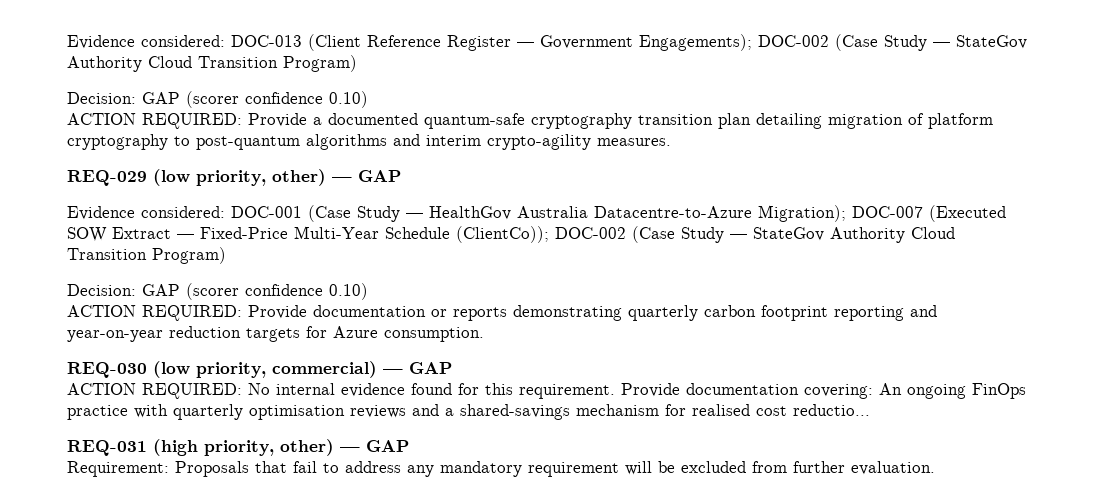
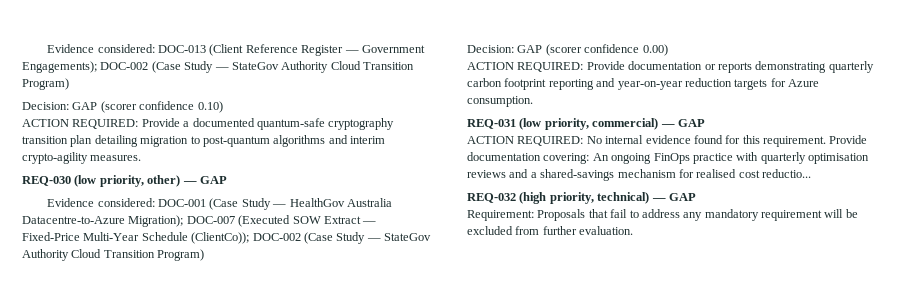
- ACTION REQUIRED: Provide a documented quantum-safe cryptography transition plan detailing migration of platform cryptography to post-quantum algorithms and interim crypto-agility measures.
+ ACTION REQUIRED: Provide a documented quantum-safe cryptography transition plan detailing migration to post-quantum algorithms and interim crypto-agility measures.
- REQ-029 (low priority, other) — GAP
+ REQ-030 (low priority, other) — GAP
  Evidence considered: DOC-001 (Case Study — HealthGov Australia Datacentre-to-Azure Migration); DOC-007 (Executed SOW Extract — Fixed-Price Multi-Year Schedule (ClientCo)); DOC-002 (Case Study — StateGov Authority Cloud Transition Program)
- Decision: GAP (scorer confidence 0.10)
+ Decision: GAP (scorer confidence 0.00)
- REQ-030 (low priority, commercial) — GAP
+ REQ-031 (low priority, commercial) — GAP
- REQ-031 (high priority, other) — GAP
+ REQ-032 (high priority, technical) — GAP

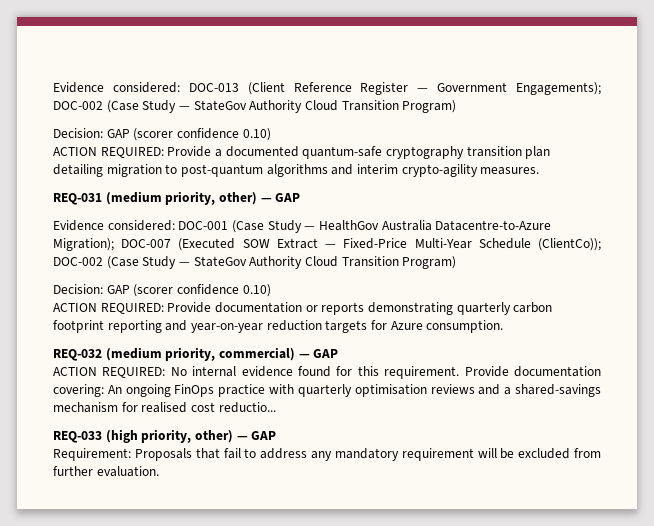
- REQ-030 (low priority, other) — GAP
+ REQ-031 (medium priority, other) — GAP
  Evidence considered: DOC-001 (Case Study — HealthGov Australia Datacentre-to-Azure Migration); DOC-007 (Executed SOW Extract — Fixed-Price Multi-Year Schedule (ClientCo)); DOC-002 (Case Study — StateGov Authority Cloud Transition Program)
- Decision: GAP (scorer confidence 0.00)
+ Decision: GAP (scorer confidence 0.10)
- REQ-031 (low priority, commercial) — GAP
+ REQ-032 (medium priority, commercial) — GAP
- REQ-032 (high priority, technical) — GAP
+ REQ-033 (high priority, other) — GAP

